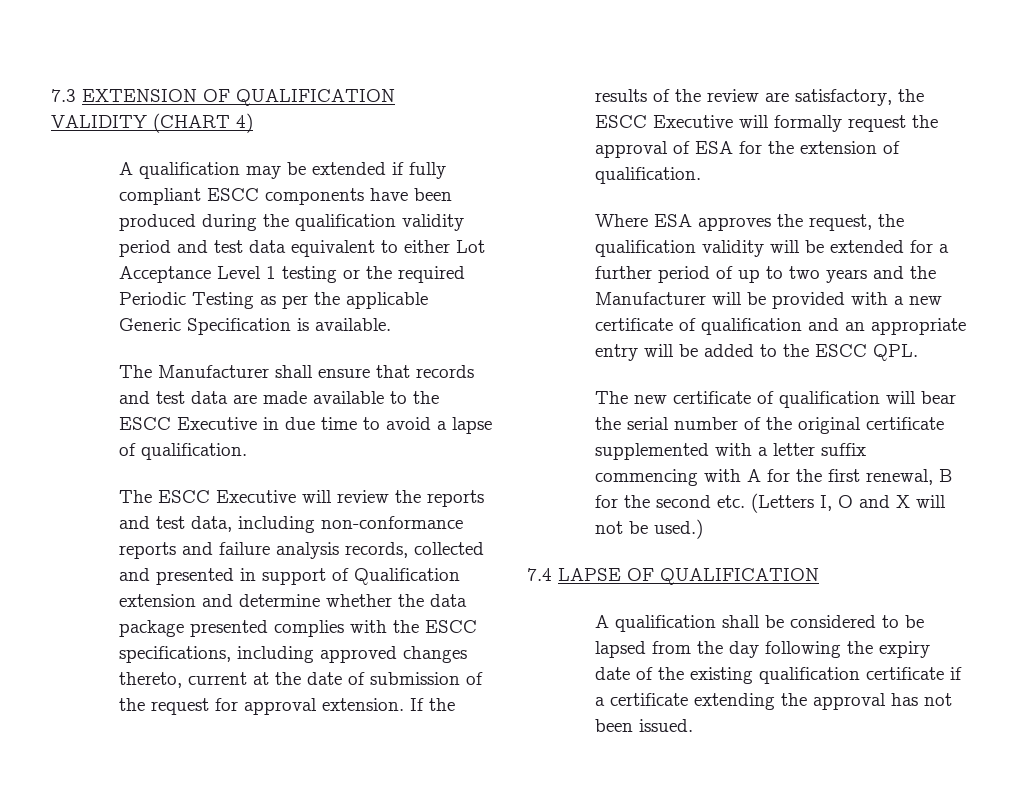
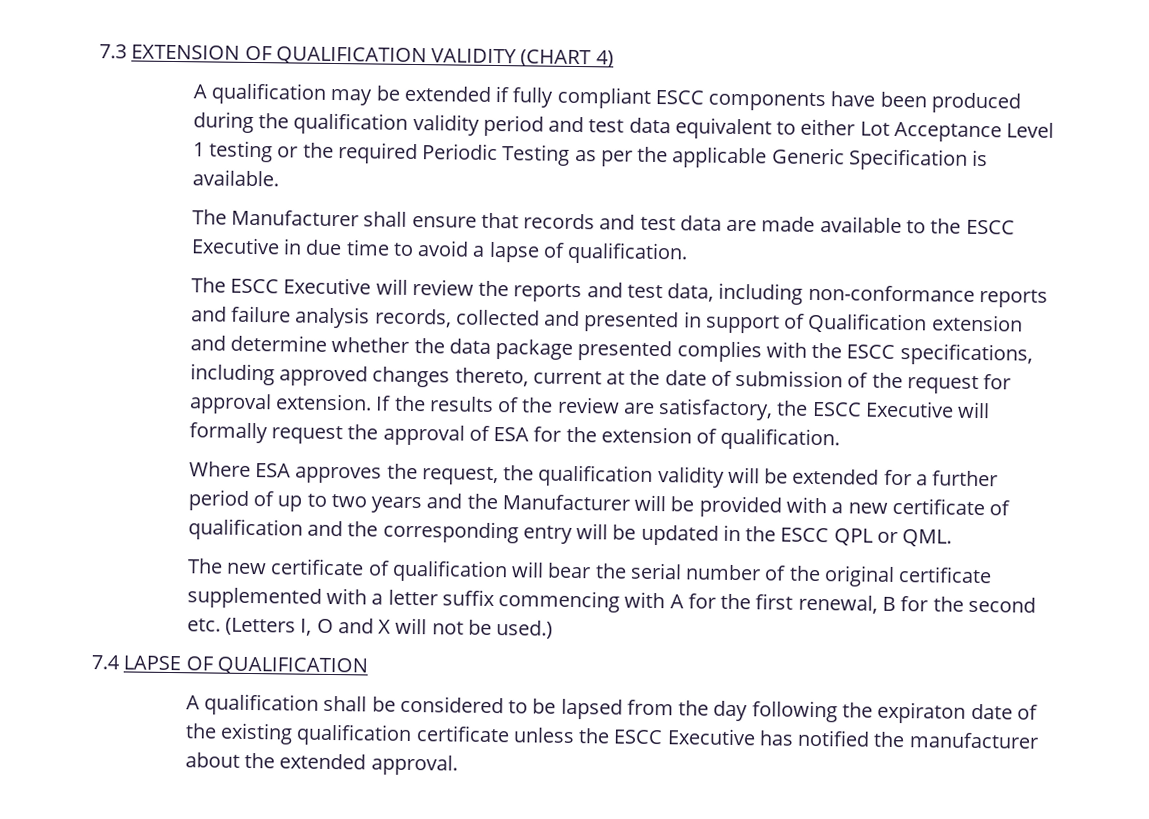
- Where ESA approves the request, the qualification validity will be extended for a further period of up to two years and the Manufacturer will be provided with a new certificate of qualification and an appropriate entry will be added to the ESCC QPL.
+ Where ESA approves the request, the qualification validity will be extended for a further period of up to two years and the Manufacturer will be provided with a new certificate of qualification and the corresponding entry will be updated in the ESCC QPL or QML.
- A qualification shall be considered to be lapsed from the day following the expiry date of the existing qualification certificate if a certificate extending the approval has not been issued.
+ A qualification shall be considered to be lapsed from the day following the expiraton date of the existing qualification certificate unless the ESCC Executive has notified the manufacturer about the extended approval.

